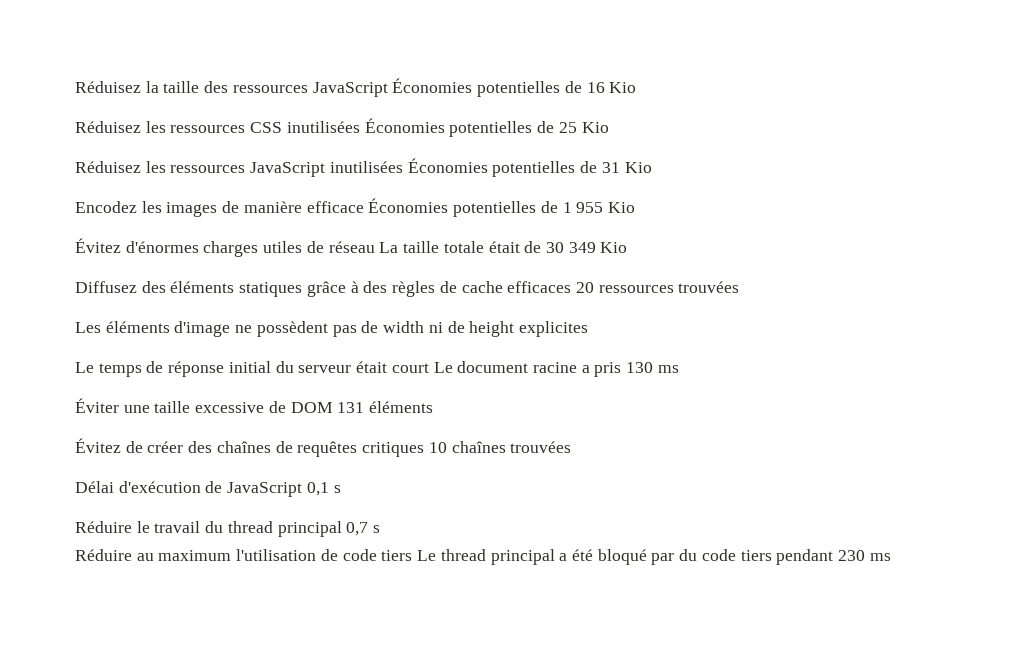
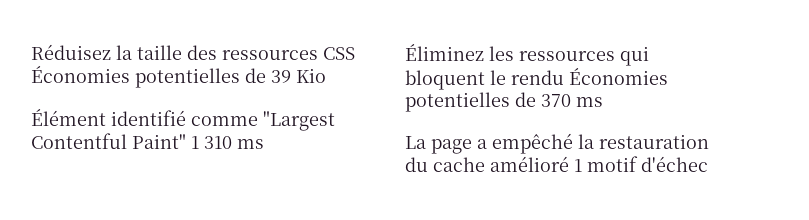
- Réduisez la taille des ressources JavaScript Économies potentielles de 16 Kio
- Réduisez les ressources CSS inutilisées Économies potentielles de 25 Kio
- Réduisez les ressources JavaScript inutilisées Économies potentielles de 31 Kio
- Encodez les images de manière efficace Économies potentielles de 1 955 Kio
- Évitez d'énormes charges utiles de réseau La taille totale était de 30 349 Kio
- Diffusez des éléments statiques grâce à des règles de cache efficaces 20 ressources trouvées
- Les éléments d'image ne possèdent pas de width ni de height explicites
- Le temps de réponse initial du serveur était court Le document racine a pris 130 ms
- Éviter une taille excessive de DOM 131 éléments
- Évitez de créer des chaînes de requêtes critiques 10 chaînes trouvées
- Délai d'exécution de JavaScript 0,1 s
- Réduire le travail du thread principal 0,7 s
- Réduire au maximum l'utilisation de code tiers Le thread principal a été bloqué par du code tiers pendant 230 ms
+ Réduisez la taille des ressources CSS Économies potentielles de 39 Kio
+ Élément identifié comme "Largest Contentful Paint" 1 310 ms
+ Éliminez les ressources qui bloquent le rendu Économies potentielles de 370 ms
+ La page a empêché la restauration du cache amélioré 1 motif d'échec

